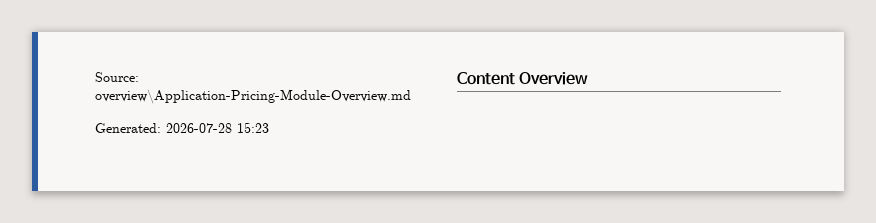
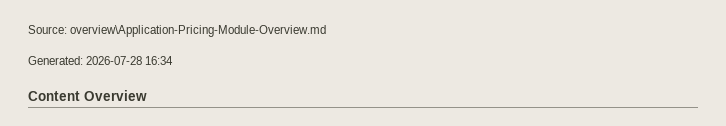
- Generated: 2026-07-28 15:23
+ Generated: 2026-07-28 16:34

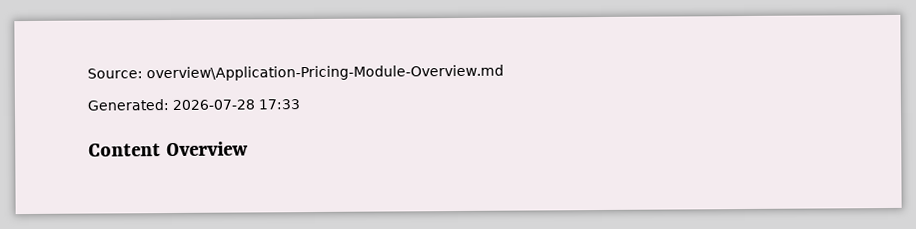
- Generated: 2026-07-28 16:34
+ Generated: 2026-07-28 17:33

